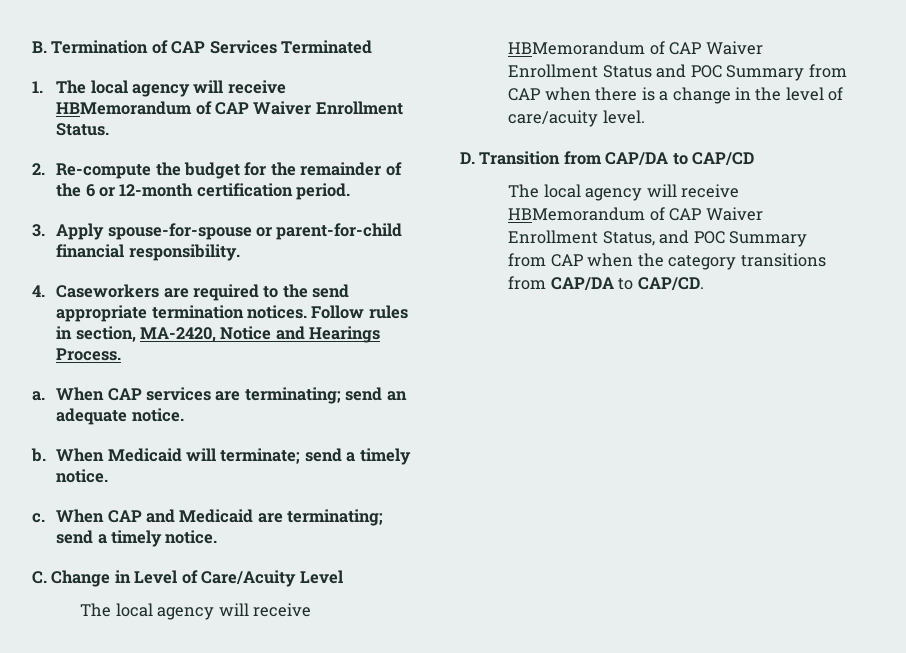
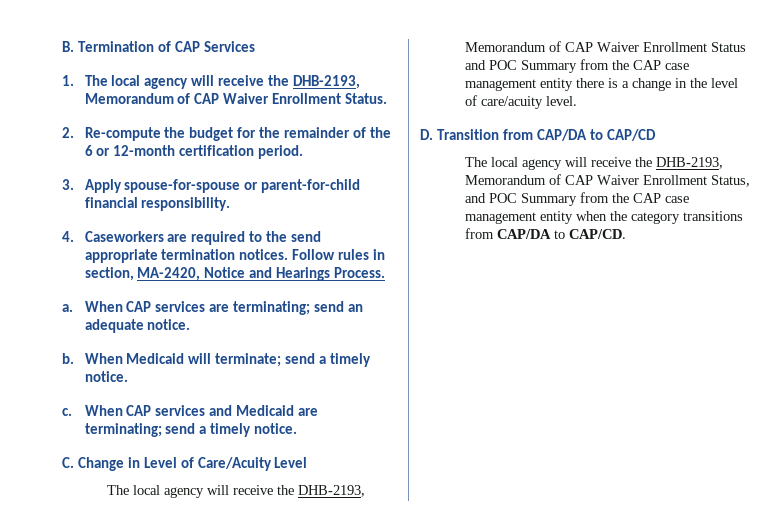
- B. Termination of CAP Services Terminated
+ B. Termination of CAP Services
- 1. The local agency will receive HBMemorandum of CAP Waiver Enrollment Status.
+ 1. The local agency will receive the DHB-2193, Memorandum of CAP Waiver Enrollment Status.
- When CAP and Medicaid are terminating; send a timely notice.
+ When CAP services and Medicaid are terminating; send a timely notice.
- The local agency will receive HBMemorandum of CAP Waiver Enrollment Status and POC Summary from CAP when there is a change in the level of care/acuity level.
+ The local agency will receive the DHB-2193, Memorandum of CAP Waiver Enrollment Status and POC Summary from the CAP case management entity there is a change in the level of care/acuity level.
- The local agency will receive HBMemorandum of CAP Waiver Enrollment Status, and POC Summary from CAP when the category transitions from CAP/DA to CAP/CD.
+ The local agency will receive the DHB-2193, Memorandum of CAP Waiver Enrollment Status, and POC Summary from the CAP case management entity when the category transitions from CAP/DA to CAP/CD.

